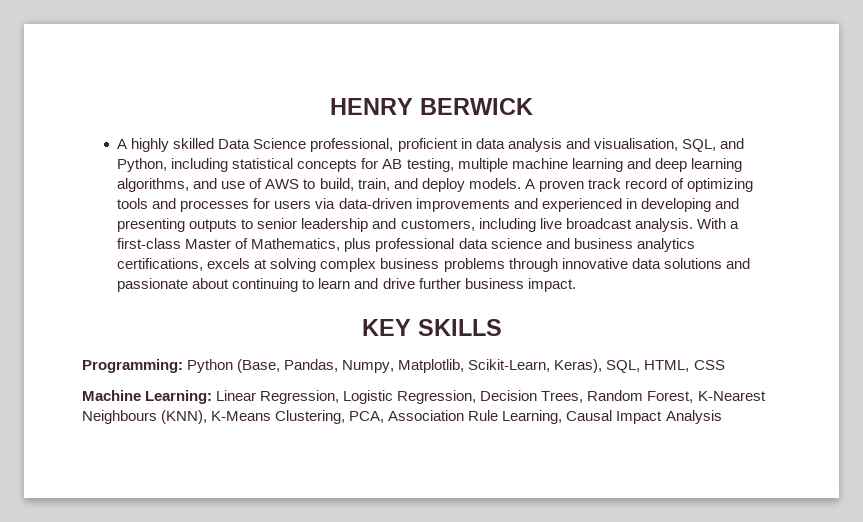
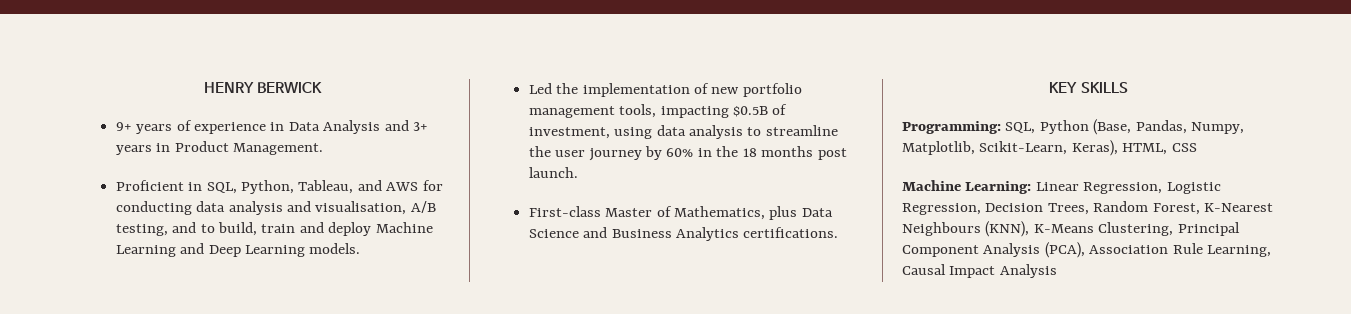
- A highly skilled Data Science professional, proficient in data analysis and visualisation, SQL, and Python, including statistical concepts for AB testing, multiple machine learning and deep learning algorithms, and use of AWS to build, train, and deploy models. A proven track record of optimizing tools and processes for users via data-driven improvements and experienced in developing and presenting outputs to senior leadership and customers, including live broadcast analysis. With a first-class Master of Mathematics, plus professional data science and business analytics certifications, excels at solving complex business problems through innovative data solutions and passionate about continuing to learn and drive further business impact.
+ 9+ years of experience in Data Analysis and 3+ years in Product Management.
+ Proficient in SQL, Python, Tableau, and AWS for conducting data analysis and visualisation, A/B testing, and to build, train and deploy Machine Learning and Deep Learning models.
+ Led the implementation of new portfolio management tools, impacting $0.5B of investment, using data analysis to streamline the user journey by 60% in the 18 months post launch.
+ First-class Master of Mathematics, plus Data Science and Business Analytics certifications.
- Programming: Python (Base, Pandas, Numpy, Matplotlib, Scikit-Learn, Keras), SQL, HTML, CSS
+ Programming: SQL, Python (Base, Pandas, Numpy, Matplotlib, Scikit-Learn, Keras), HTML, CSS
- Machine Learning: Linear Regression, Logistic Regression, Decision Trees, Random Forest, K-Nearest Neighbours (KNN), K-Means Clustering, PCA, Association Rule Learning, Causal Impact Analysis
+ Machine Learning: Linear Regression, Logistic Regression, Decision Trees, Random Forest, K-Nearest Neighbours (KNN), K-Means Clustering, Principal Component Analysis (PCA), Association Rule Learning, Causal Impact Analysis

